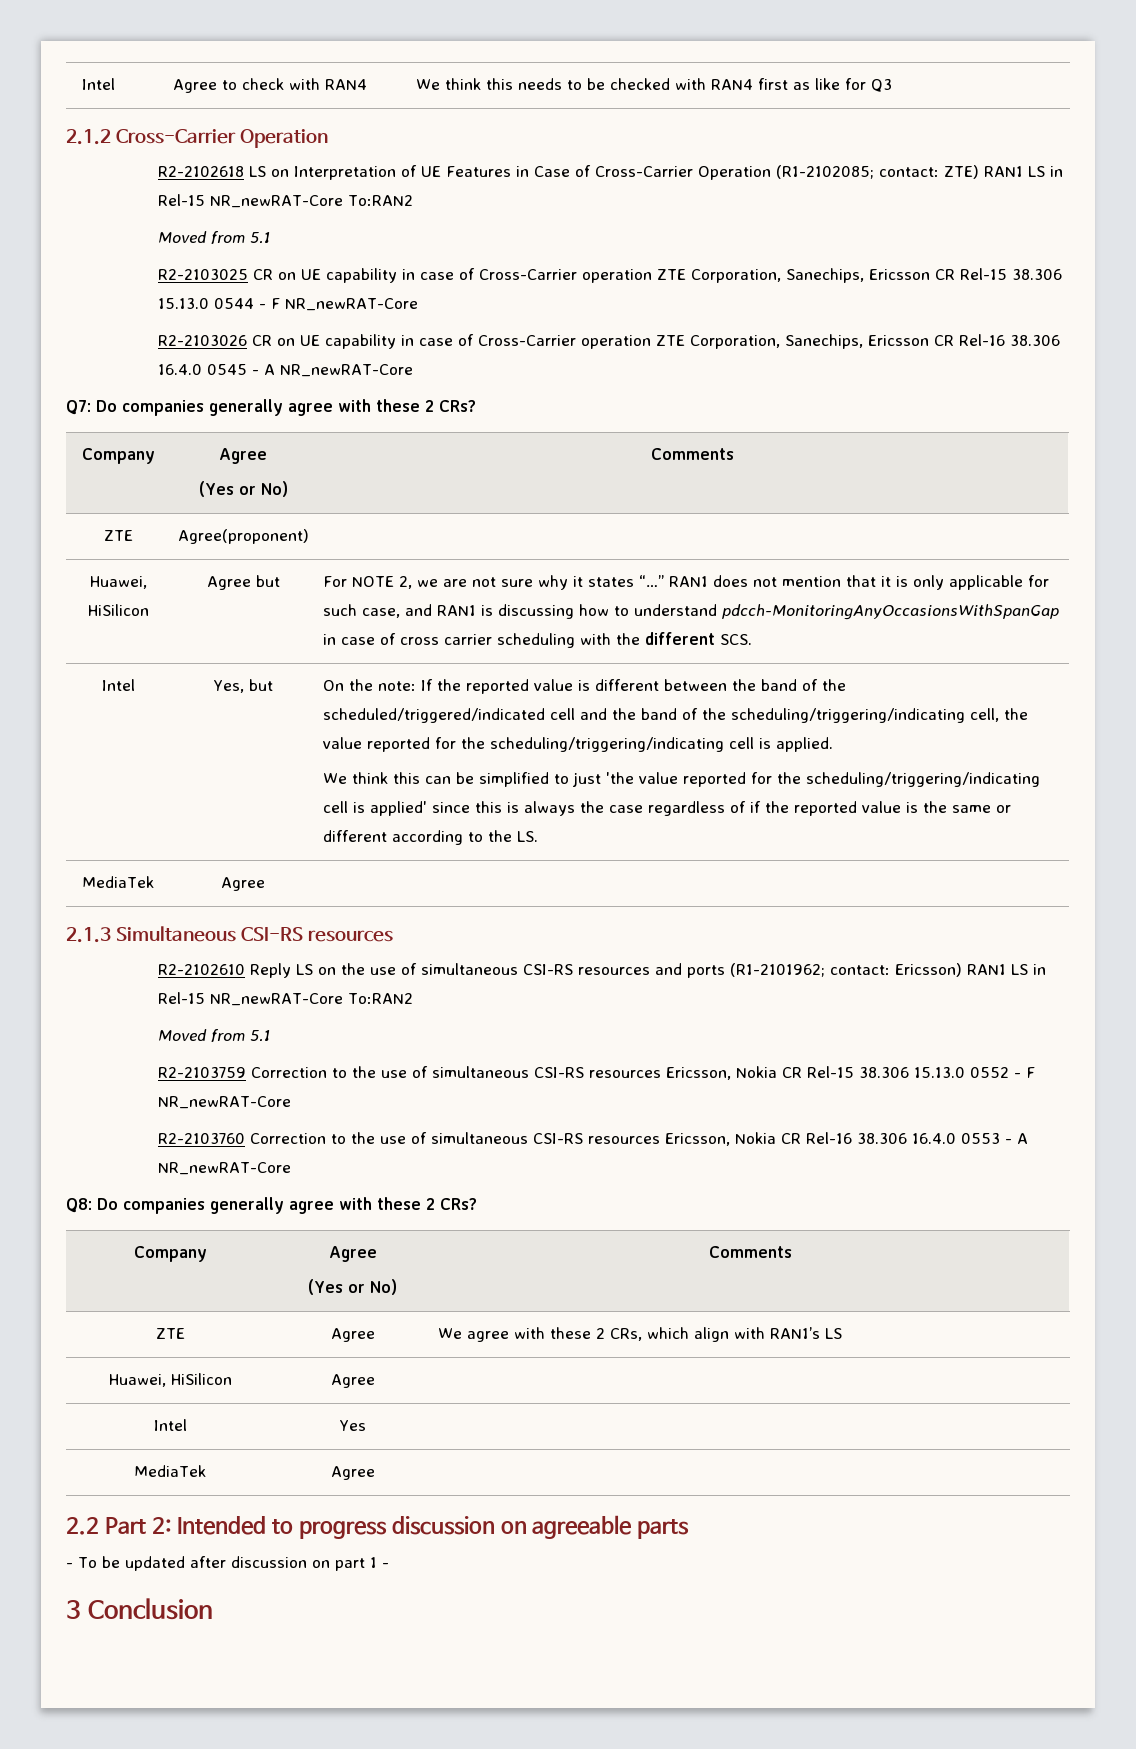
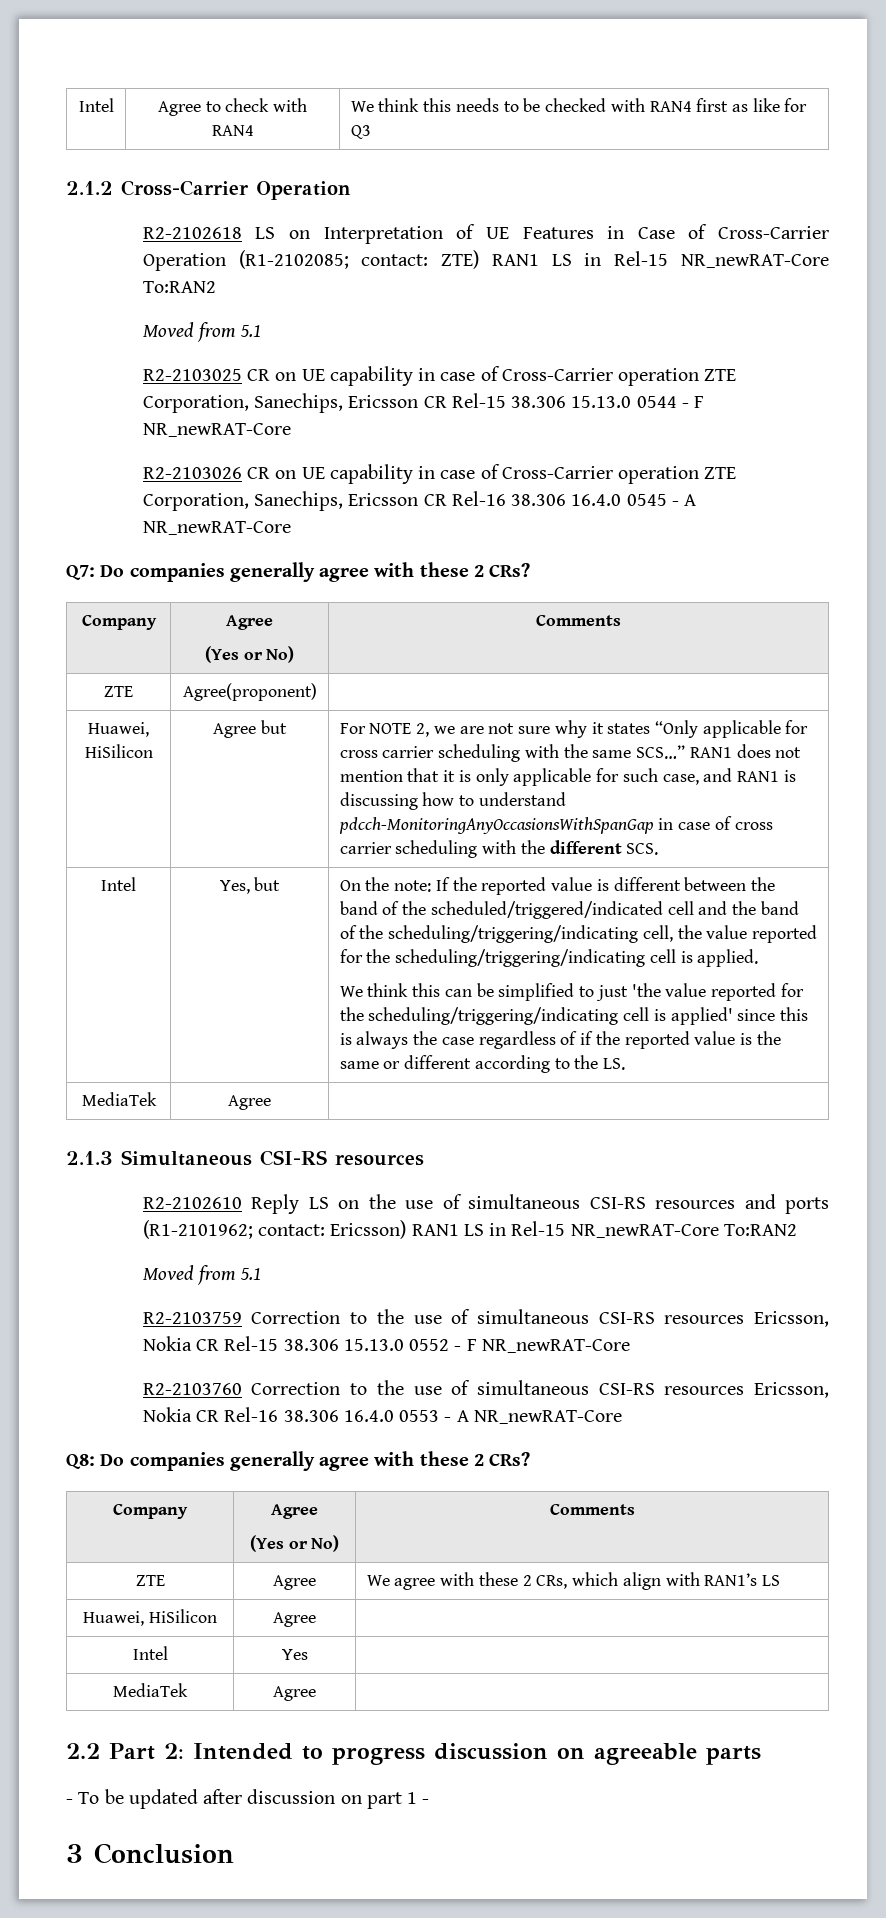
- For NOTE 2, we are not sure why it states “…”
+ For NOTE 2, we are not sure why it states “Only applicable for cross carrier scheduling with the same SCS…”

